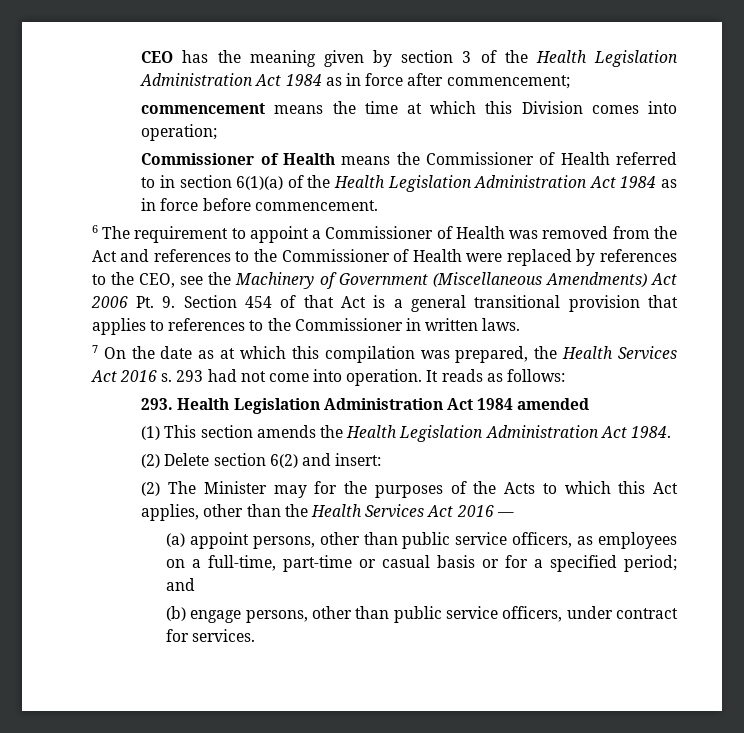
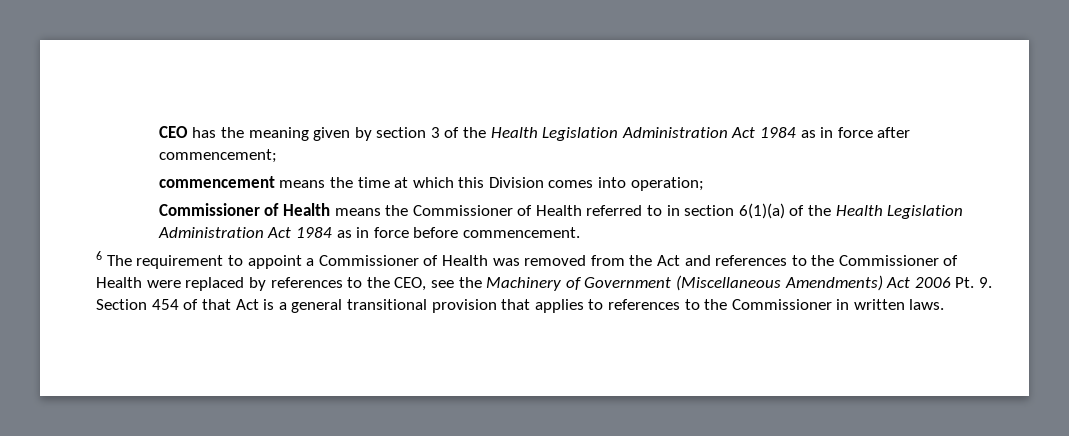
- 7 On the date as at which this compilation was prepared, the Health Services Act 2016 s. 293 had not come into operation. It reads as follows:
- 293. Health Legislation Administration Act 1984 amended
- (1) This section amends the Health Legislation Administration Act 1984.
- (2) Delete section 6(2) and insert:
- (2) The Minister may for the purposes of the Acts to which this Act applies, other than the Health Services Act 2016 —
- (a) appoint persons, other than public service officers, as employees on a full-time, part-time or casual basis or for a specified period; and
- (b) engage persons, other than public service officers, under contract for services.

